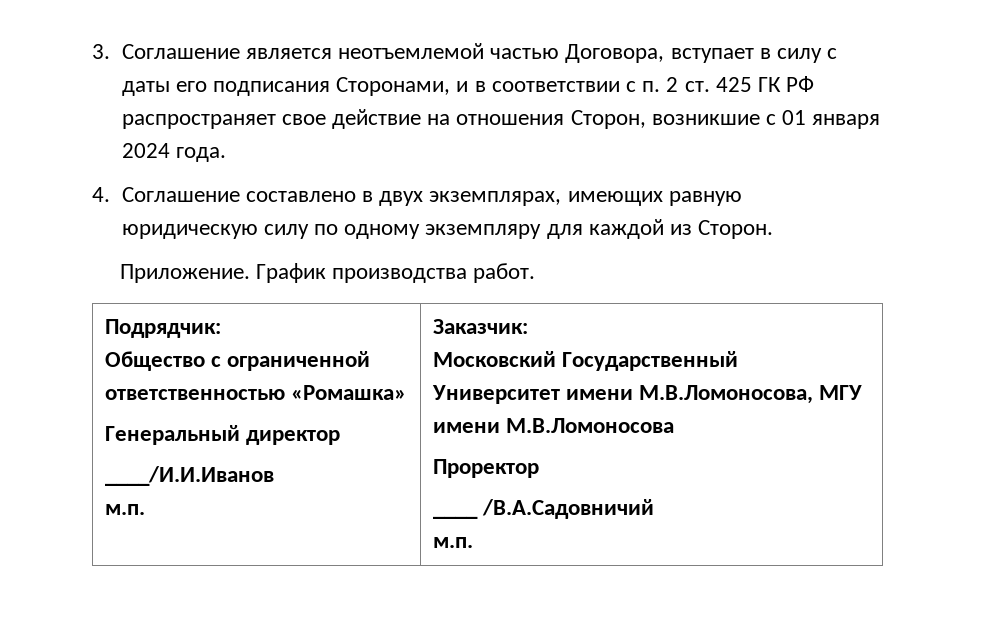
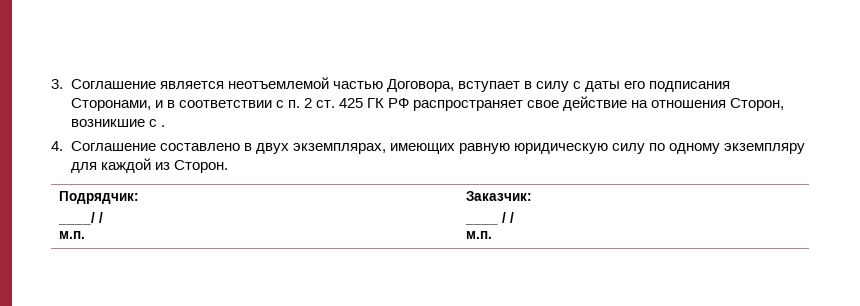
- 3. Соглашение является неотъемлемой частью Договора, вступает в силу с даты его подписания Сторонами, и в соответствии с п. 2 ст. 425 ГК РФ распространяет свое действие на отношения Сторон, возникшие с 01 января 2024 года.
+ 3. Соглашение является неотъемлемой частью Договора, вступает в силу с даты его подписания Сторонами, и в соответствии с п. 2 ст. 425 ГК РФ распространяет свое действие на отношения Сторон, возникшие с .
- Приложение. График производства работ.
  Подрядчик:
- Общество с ограниченной ответственностью «Ромашка»
- Генеральный директор
- ____/И.И.Иванов
+ ____/ /
  м.п. | Заказчик:
- Московский Государственный Университет имени М.В.Ломоносова, МГУ имени М.В.Ломоносова
- Проректор
- ____ /В.А.Садовничий
+ ____ / /

